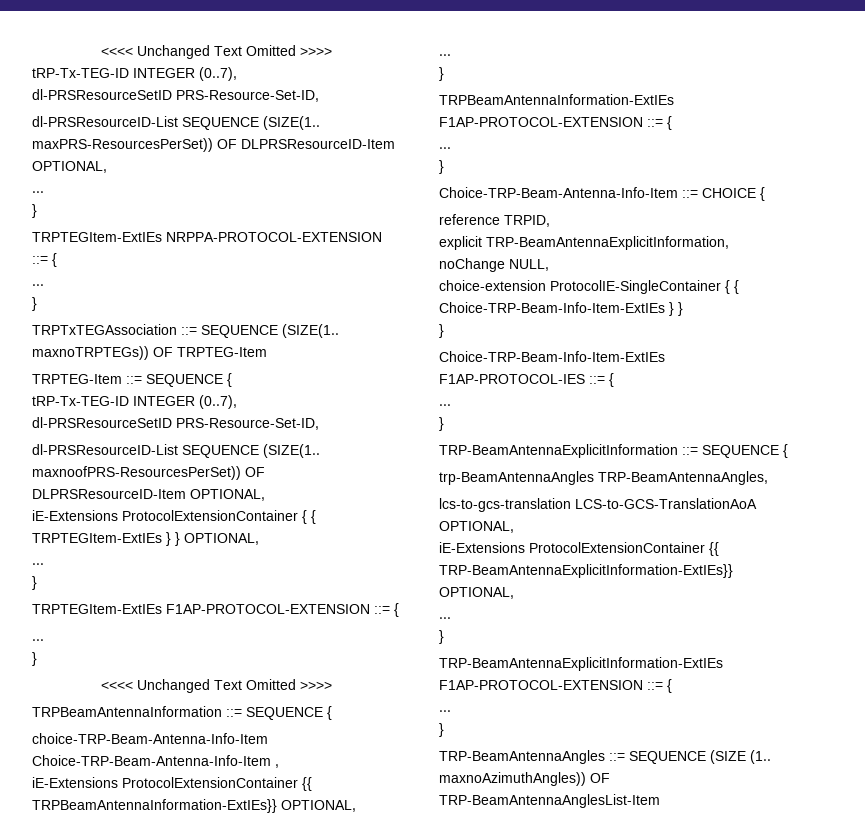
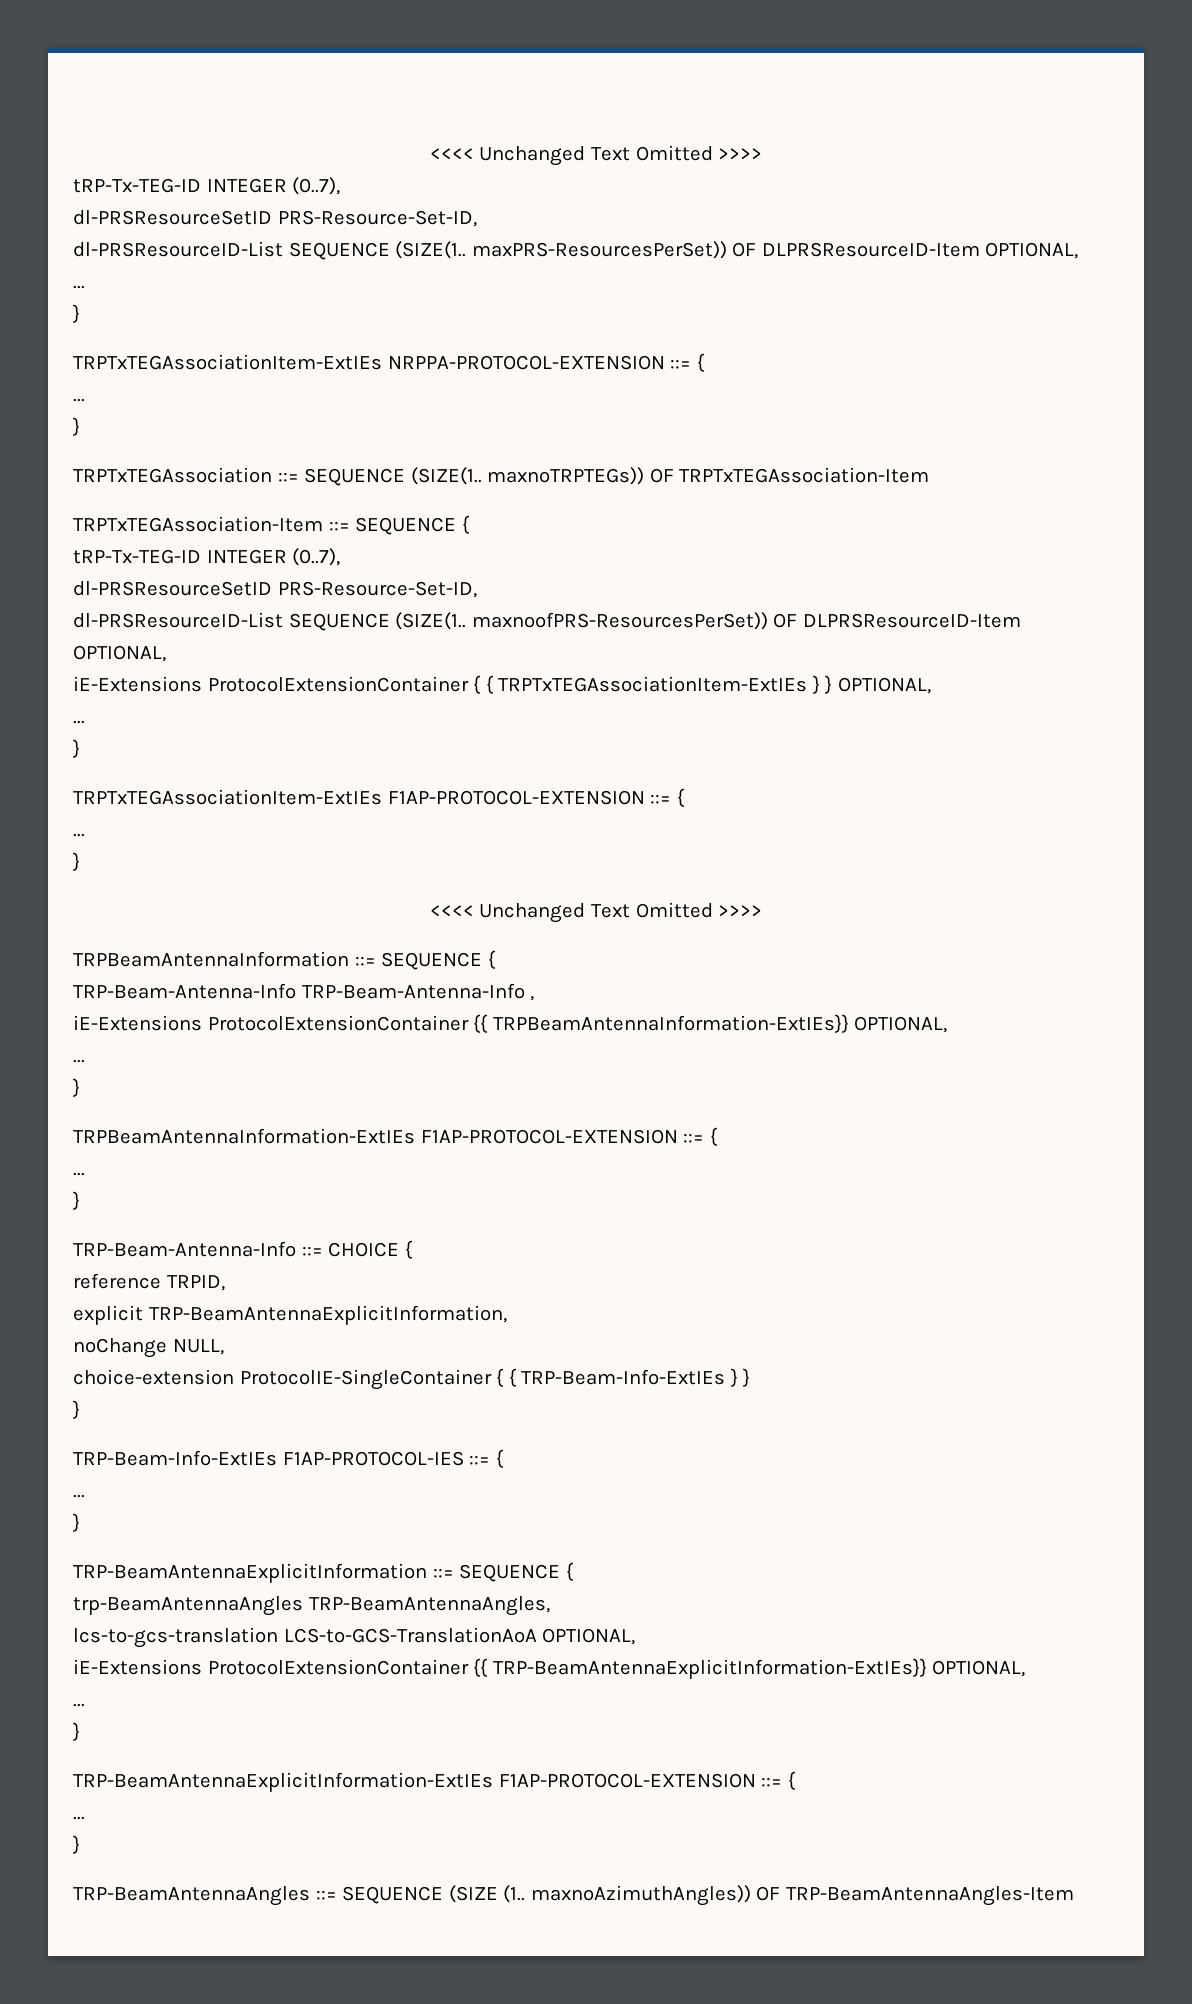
- TRPTEGItem-ExtIEs NRPPA-PROTOCOL-EXTENSION ::= {
+ TRPTxTEGAssociationItem-ExtIEs NRPPA-PROTOCOL-EXTENSION ::= {
- TRPTxTEGAssociation ::= SEQUENCE (SIZE(1.. maxnoTRPTEGs)) OF TRPTEG-Item
- TRPTEG-Item ::= SEQUENCE {
+ TRPTxTEGAssociation ::= SEQUENCE (SIZE(1.. maxnoTRPTEGs)) OF TRPTxTEGAssociation-Item
+ TRPTxTEGAssociation-Item ::= SEQUENCE {
- iE-Extensions ProtocolExtensionContainer { { TRPTEGItem-ExtIEs } } OPTIONAL,
+ iE-Extensions ProtocolExtensionContainer { { TRPTxTEGAssociationItem-ExtIEs } } OPTIONAL,
- TRPTEGItem-ExtIEs F1AP-PROTOCOL-EXTENSION ::= {
+ TRPTxTEGAssociationItem-ExtIEs F1AP-PROTOCOL-EXTENSION ::= {
- choice-TRP-Beam-Antenna-Info-Item Choice-TRP-Beam-Antenna-Info-Item ,
+ TRP-Beam-Antenna-Info TRP-Beam-Antenna-Info ,
- Choice-TRP-Beam-Antenna-Info-Item ::= CHOICE {
+ TRP-Beam-Antenna-Info ::= CHOICE {
- choice-extension ProtocolIE-SingleContainer { { Choice-TRP-Beam-Info-Item-ExtIEs } }
+ choice-extension ProtocolIE-SingleContainer { { TRP-Beam-Info-ExtIEs } }
- Choice-TRP-Beam-Info-Item-ExtIEs F1AP-PROTOCOL-IES ::= {
+ TRP-Beam-Info-ExtIEs F1AP-PROTOCOL-IES ::= {
- TRP-BeamAntennaAngles ::= SEQUENCE (SIZE (1.. maxnoAzimuthAngles)) OF TRP-BeamAntennaAnglesList-Item
+ TRP-BeamAntennaAngles ::= SEQUENCE (SIZE (1.. maxnoAzimuthAngles)) OF TRP-BeamAntennaAngles-Item

